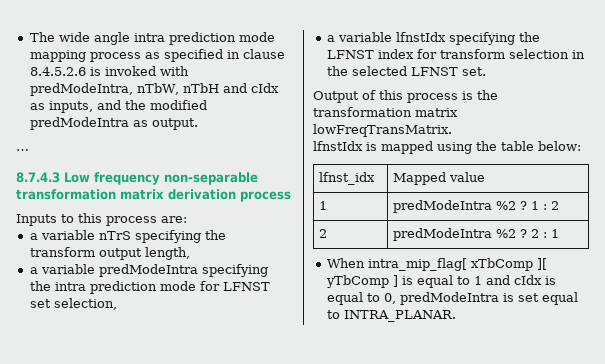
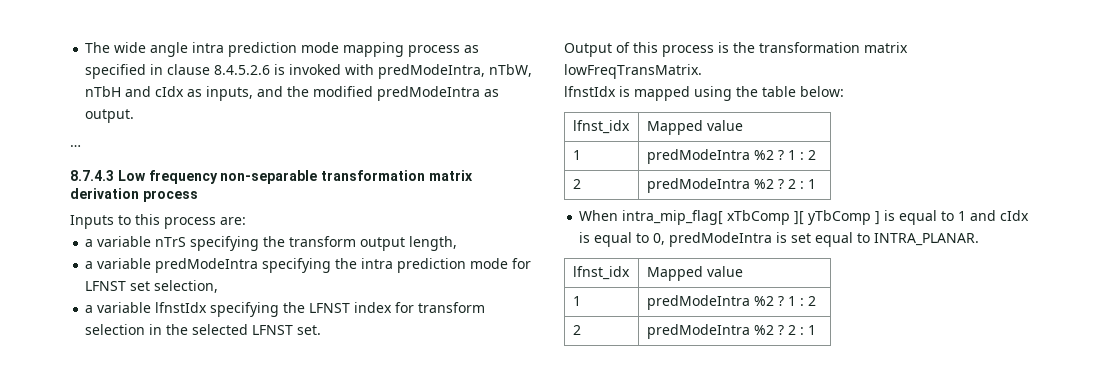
  When intra_mip_flag[ xTbComp ][ yTbComp ] is equal to 1 and cIdx is equal to 0, predModeIntra is set equal to INTRA_PLANAR.
+ lfnst_idx | Mapped value
+ 1 | predModeIntra %2 ? 1 : 2
+ 2 | predModeIntra %2 ? 2 : 1

